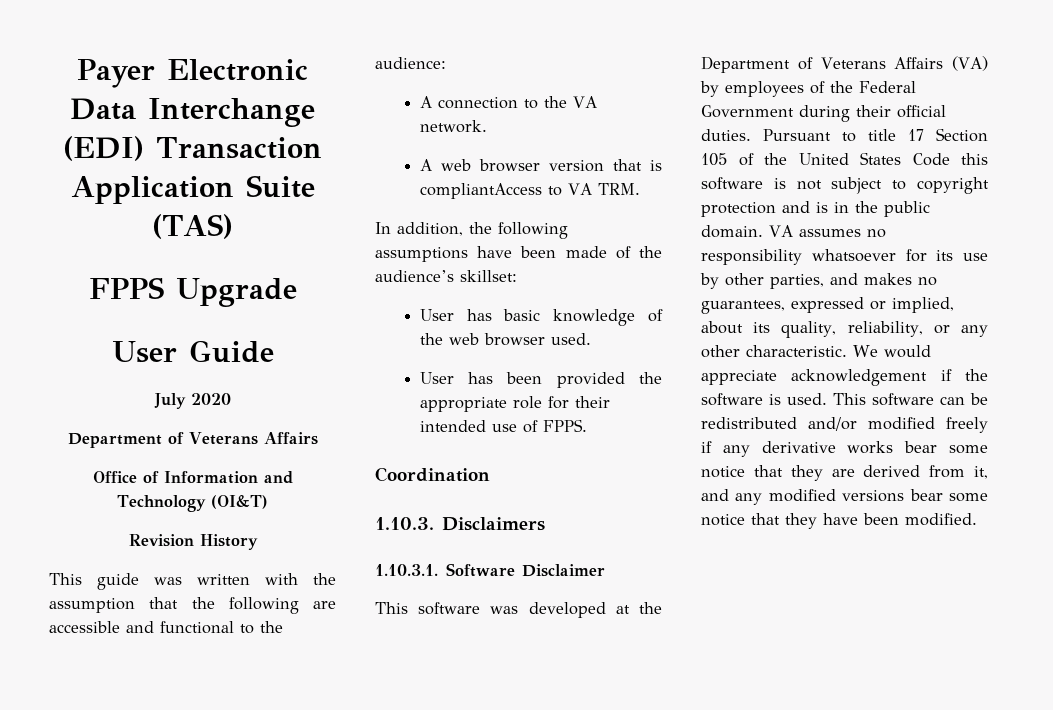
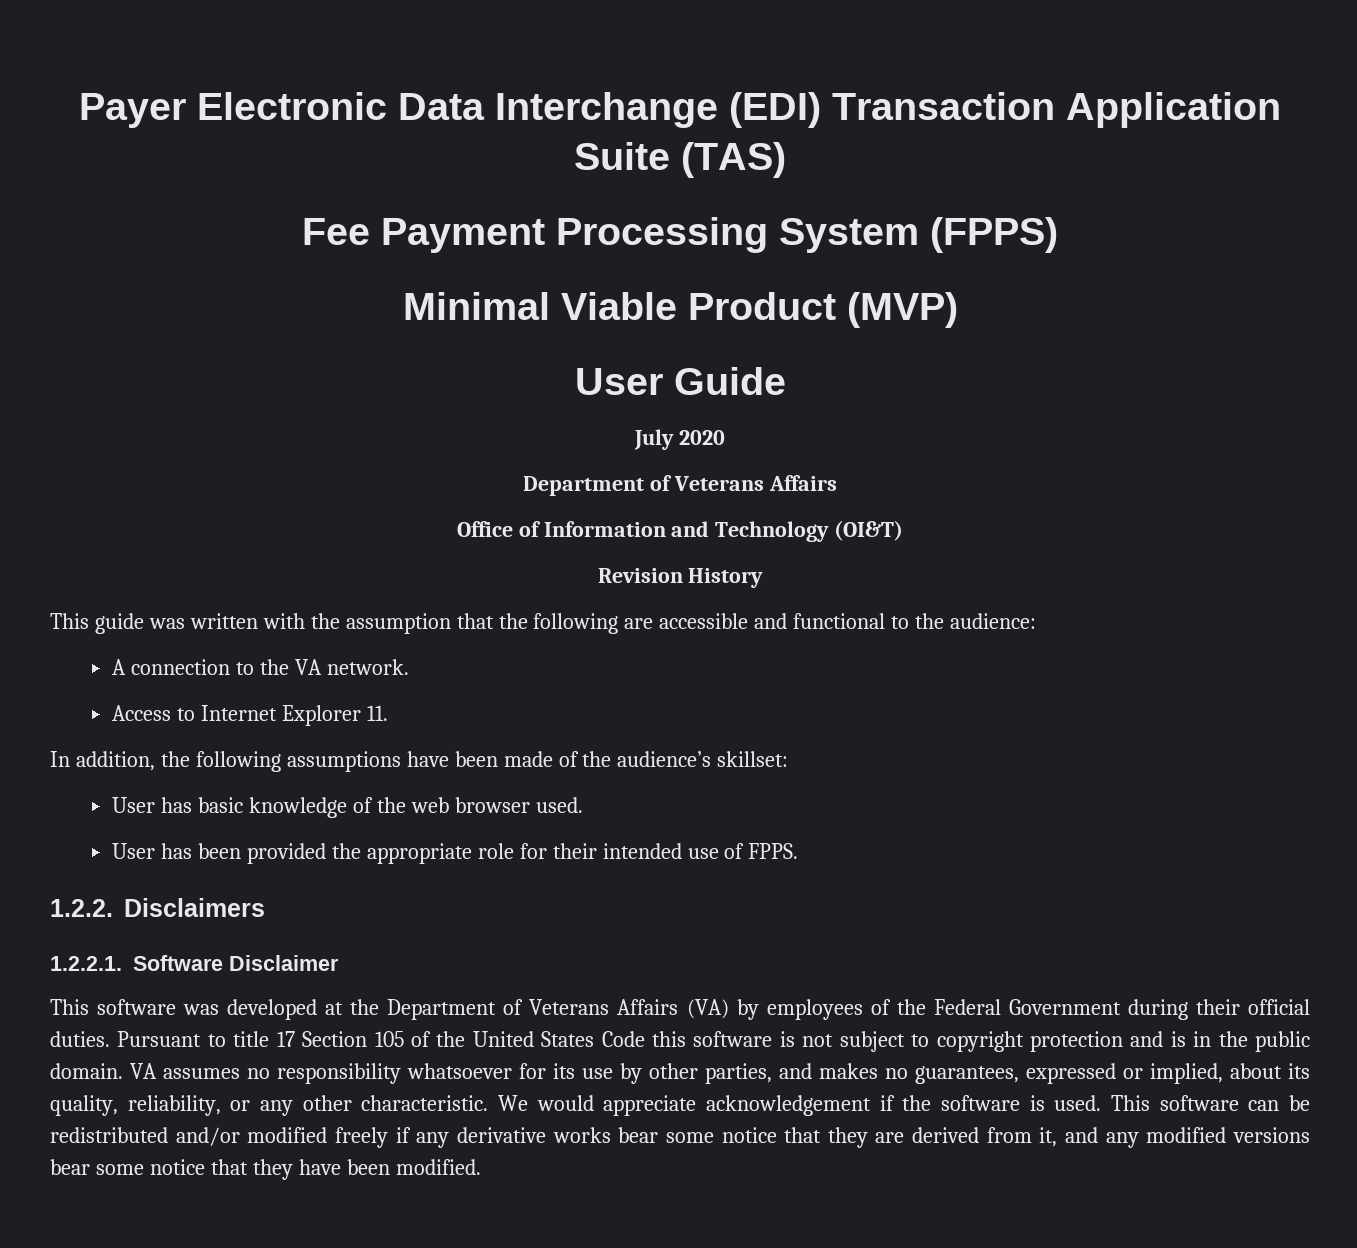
- FPPS Upgrade
+ Fee Payment Processing System (FPPS)
+ Minimal Viable Product (MVP)
- A web browser version that is compliantAccess to VA TRM.
+ Access to Internet Explorer 11.
- Coordination
- 1.10.3. Disclaimers
+ 1.2.2. Disclaimers
- 1.10.3.1. Software Disclaimer
+ 1.2.2.1. Software Disclaimer

